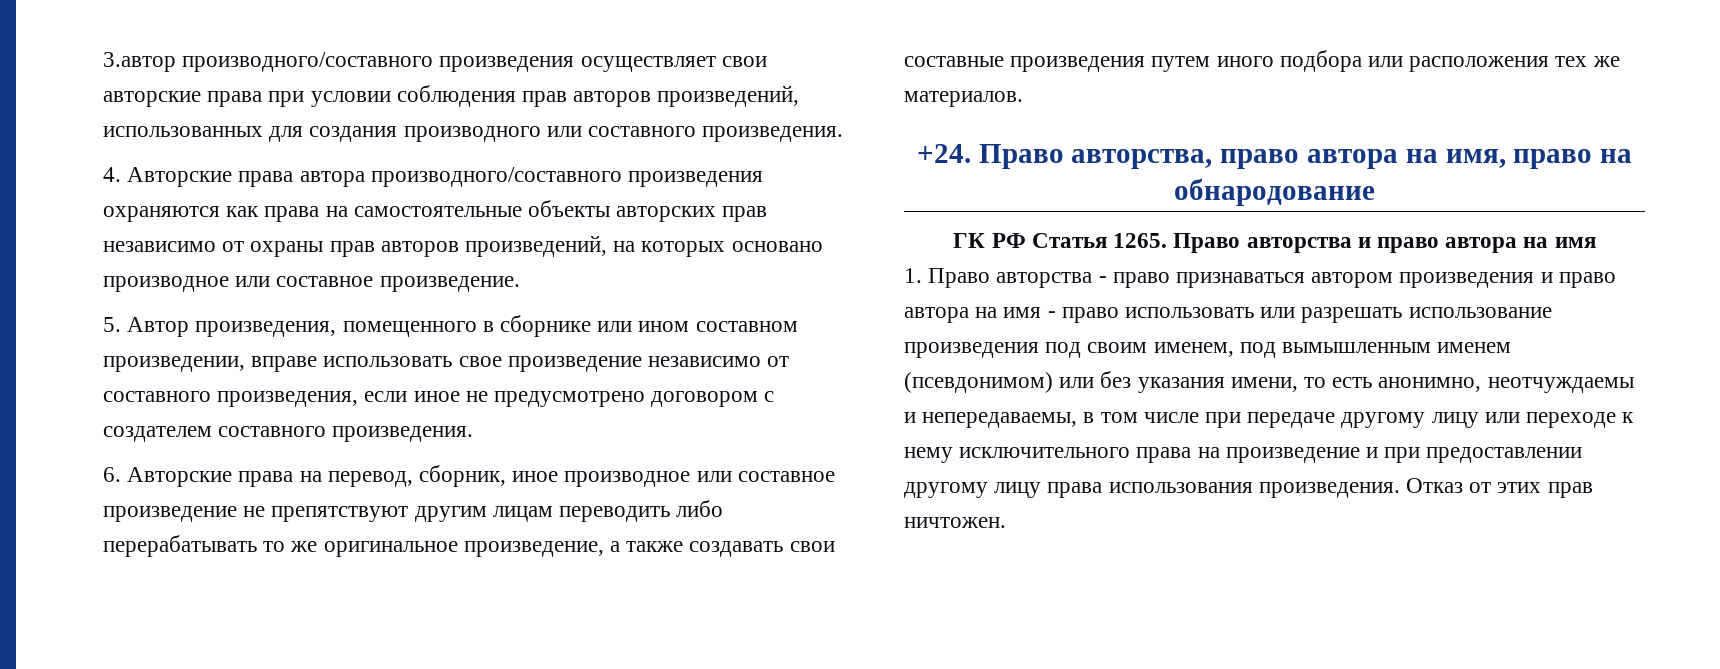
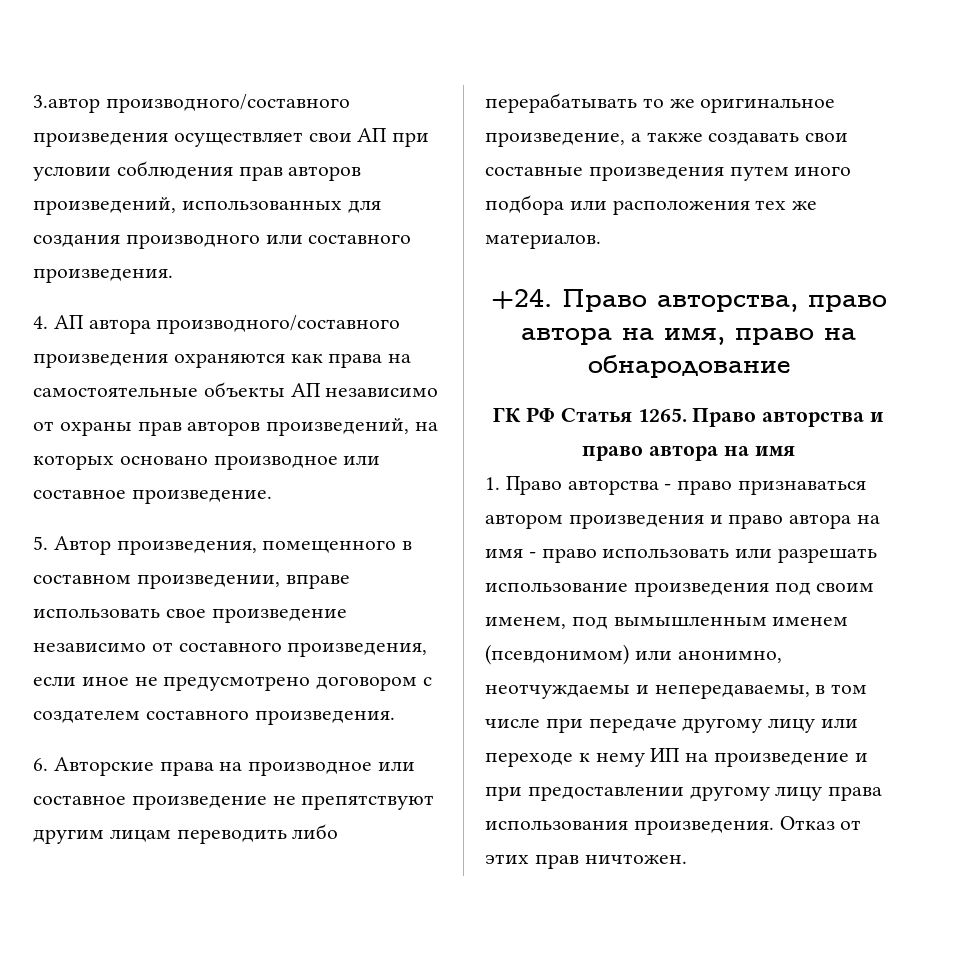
- 3.автор производного/составного произведения осуществляет свои авторские права при условии соблюдения прав авторов произведений, использованных для создания производного или составного произведения.
+ 3.автор производного/составного произведения осуществляет свои АП при условии соблюдения прав авторов произведений, использованных для создания производного или составного произведения.
- 4. Авторские права автора производного/составного произведения охраняются как права на самостоятельные объекты авторских прав независимо от охраны прав авторов произведений, на которых основано производное или составное произведение.
+ 4. АП автора производного/составного произведения охраняются как права на самостоятельные объекты АП независимо от охраны прав авторов произведений, на которых основано производное или составное произведение.
- 5. Автор произведения, помещенного в сборнике или ином составном произведении, вправе использовать свое произведение независимо от составного произведения, если иное не предусмотрено договором с создателем составного произведения.
+ 5. Автор произведения, помещенного в составном произведении, вправе использовать свое произведение независимо от составного произведения, если иное не предусмотрено договором с создателем составного произведения.
- 6. Авторские права на перевод, сборник, иное производное или составное произведение не препятствуют другим лицам переводить либо перерабатывать то же оригинальное произведение, а также создавать свои составные произведения путем иного подбора или расположения тех же материалов.
+ 6. Авторские права на производное или составное произведение не препятствуют другим лицам переводить либо перерабатывать то же оригинальное произведение, а также создавать свои составные произведения путем иного подбора или расположения тех же материалов.
- 1. Право авторства - право признаваться автором произведения и право автора на имя - право использовать или разрешать использование произведения под своим именем, под вымышленным именем (псевдонимом) или без указания имени, то есть анонимно, неотчуждаемы и непередаваемы, в том числе при передаче другому лицу или переходе к нему исключительного права на произведение и при предоставлении другому лицу права использования произведения.
+ 1. Право авторства - право признаваться автором произведения и право автора на имя - право использовать или разрешать использование произведения под своим именем, под вымышленным именем (псевдонимом) или анонимно, неотчуждаемы и непередаваемы, в том числе при передаче другому лицу или переходе к нему ИП на произведение и при предоставлении другому лицу права использования произведения.

